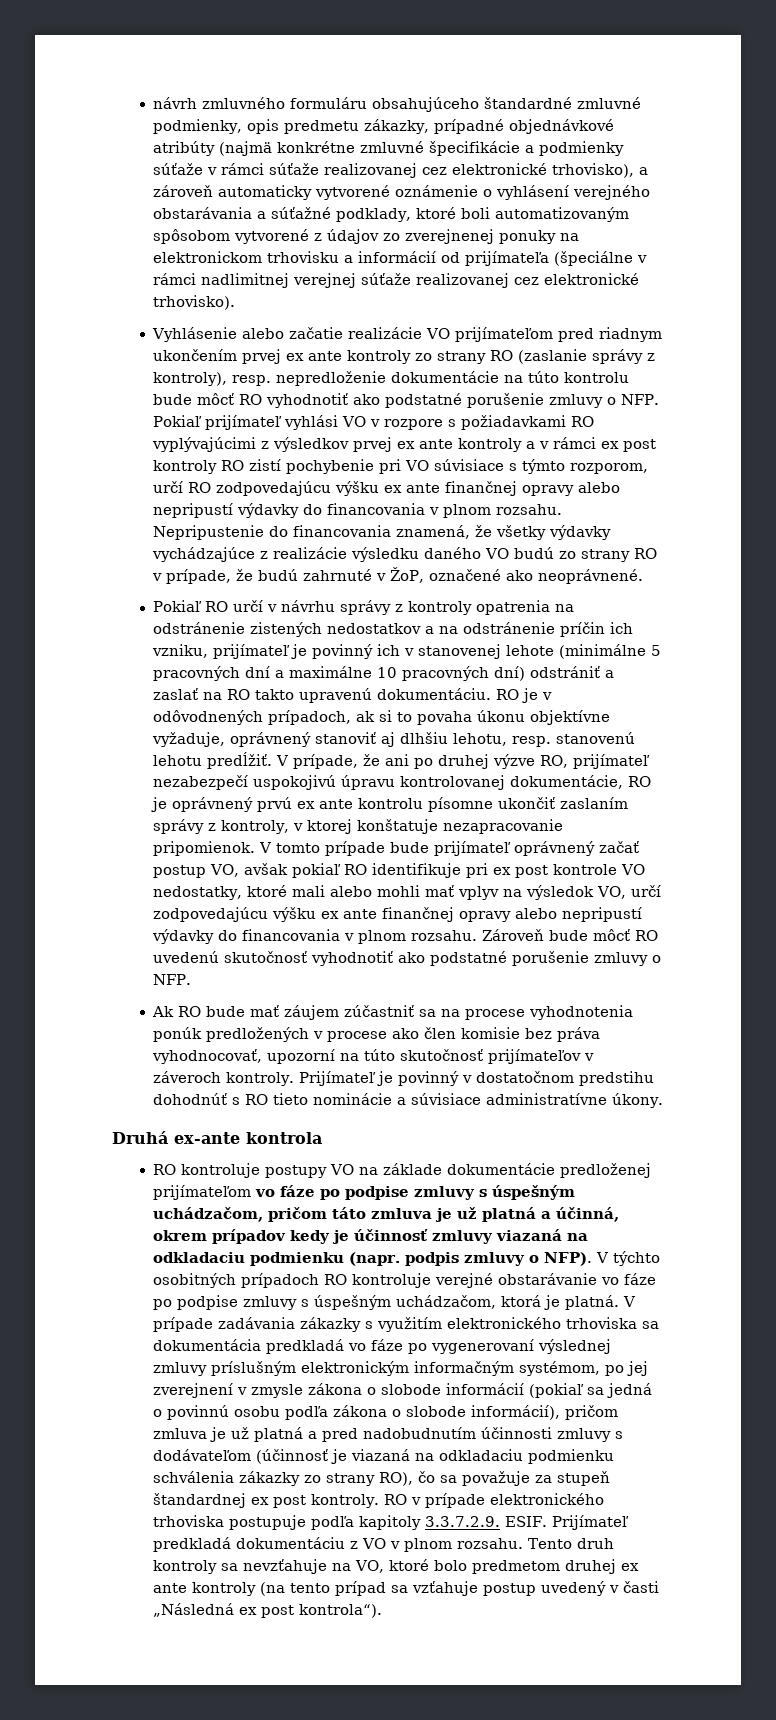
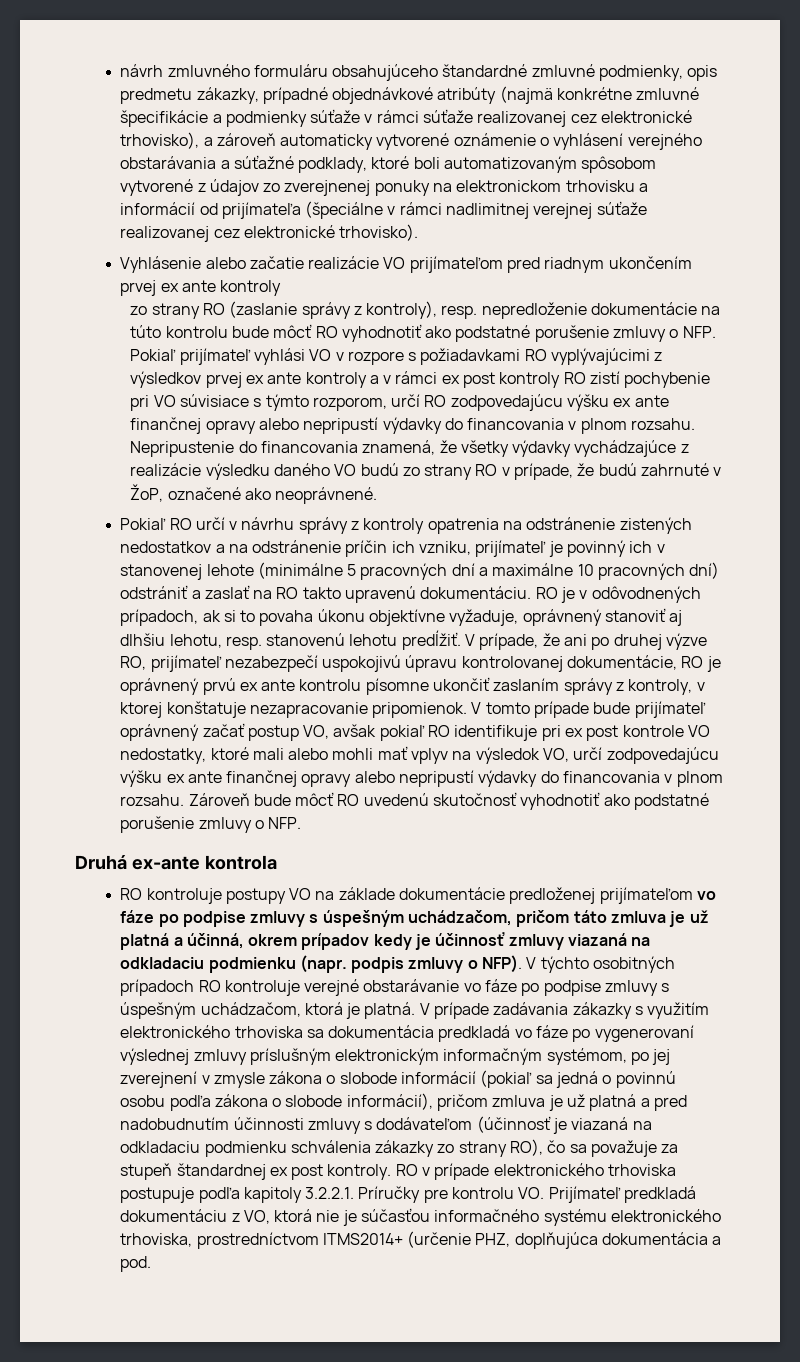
- Vyhlásenie alebo začatie realizácie VO prijímateľom pred riadnym ukončením prvej ex ante kontroly zo strany RO (zaslanie správy z kontroly), resp. nepredloženie dokumentácie na túto kontrolu bude môcť RO vyhodnotiť ako podstatné porušenie zmluvy o NFP. Pokiaľ prijímateľ vyhlási VO v rozpore s požiadavkami RO vyplývajúcimi z výsledkov prvej ex ante kontroly a v rámci ex post kontroly RO zistí pochybenie pri VO súvisiace s týmto rozporom, určí RO zodpovedajúcu výšku ex ante finančnej opravy alebo nepripustí výdavky do financovania v plnom rozsahu.
+ Vyhlásenie alebo začatie realizácie VO prijímateľom pred riadnym ukončením prvej ex ante kontroly
+ zo strany RO (zaslanie správy z kontroly), resp. nepredloženie dokumentácie na túto kontrolu bude môcť RO vyhodnotiť ako podstatné porušenie zmluvy o NFP. Pokiaľ prijímateľ vyhlási VO v rozpore s požiadavkami RO vyplývajúcimi z výsledkov prvej ex ante kontroly a v rámci ex post kontroly RO zistí pochybenie pri VO súvisiace s týmto rozporom, určí RO zodpovedajúcu výšku ex ante finančnej opravy alebo nepripustí výdavky do financovania v plnom rozsahu.
- Ak RO bude mať záujem zúčastniť sa na procese vyhodnotenia ponúk predložených v procese ako člen komisie bez práva vyhodnocovať, upozorní na túto skutočnosť prijímateľov v záveroch kontroly. Prijímateľ je povinný v dostatočnom predstihu dohodnúť s RO tieto nominácie a súvisiace administratívne úkony.
- RO v prípade elektronického trhoviska postupuje podľa kapitoly 3.3.7.2.9. ESIF. Prijímateľ predkladá dokumentáciu z VO v plnom rozsahu. Tento druh kontroly sa nevzťahuje na VO, ktoré bolo predmetom druhej ex ante kontroly (na tento prípad sa vzťahuje postup uvedený v časti „Následná ex post kontrola“).
+ RO v prípade elektronického trhoviska postupuje podľa kapitoly 3.2.2.1. Príručky pre kontrolu VO. Prijímateľ predkladá dokumentáciu z VO, ktorá nie je súčasťou informačného systému elektronického trhoviska, prostredníctvom ITMS2014+ (určenie PHZ, doplňujúca dokumentácia a pod.

